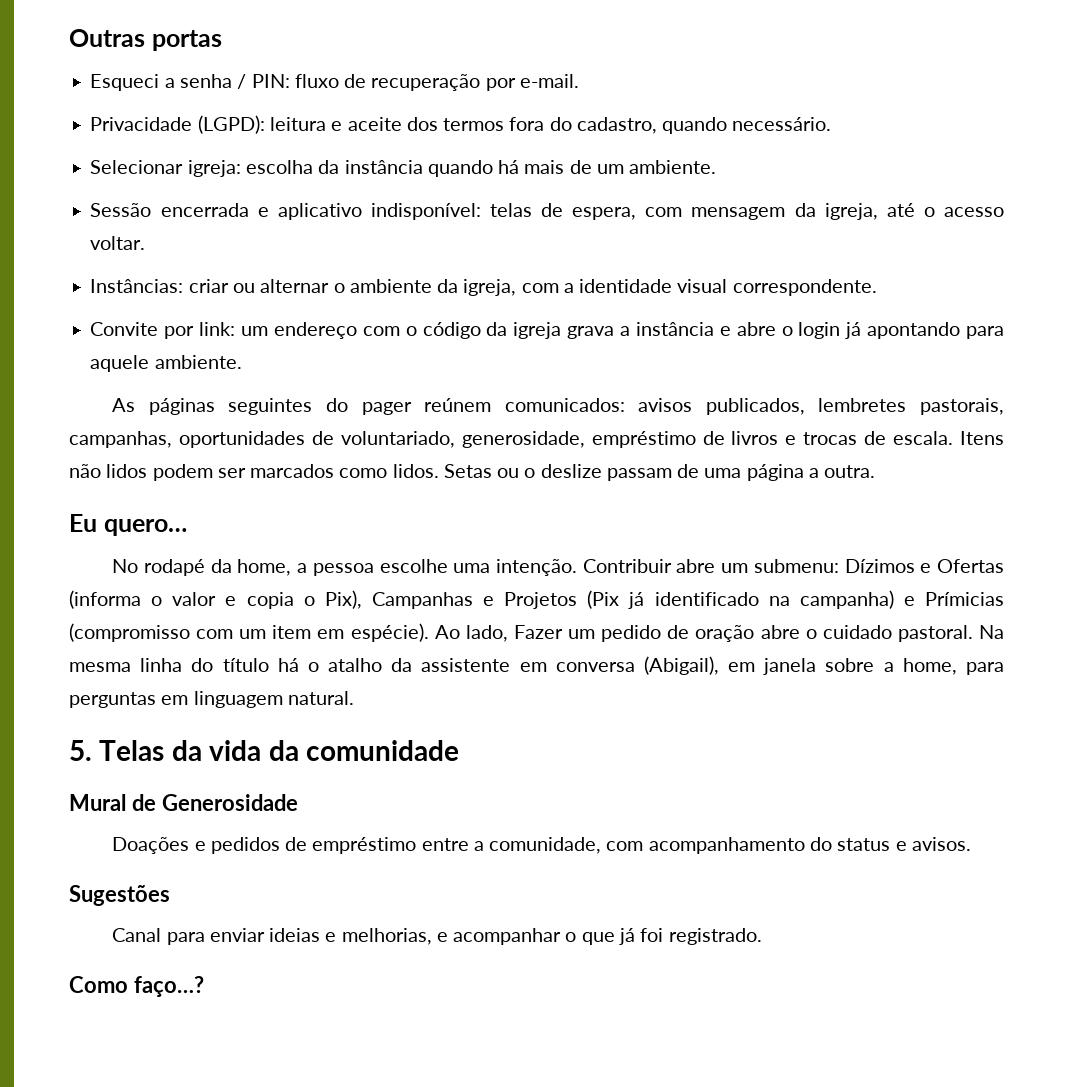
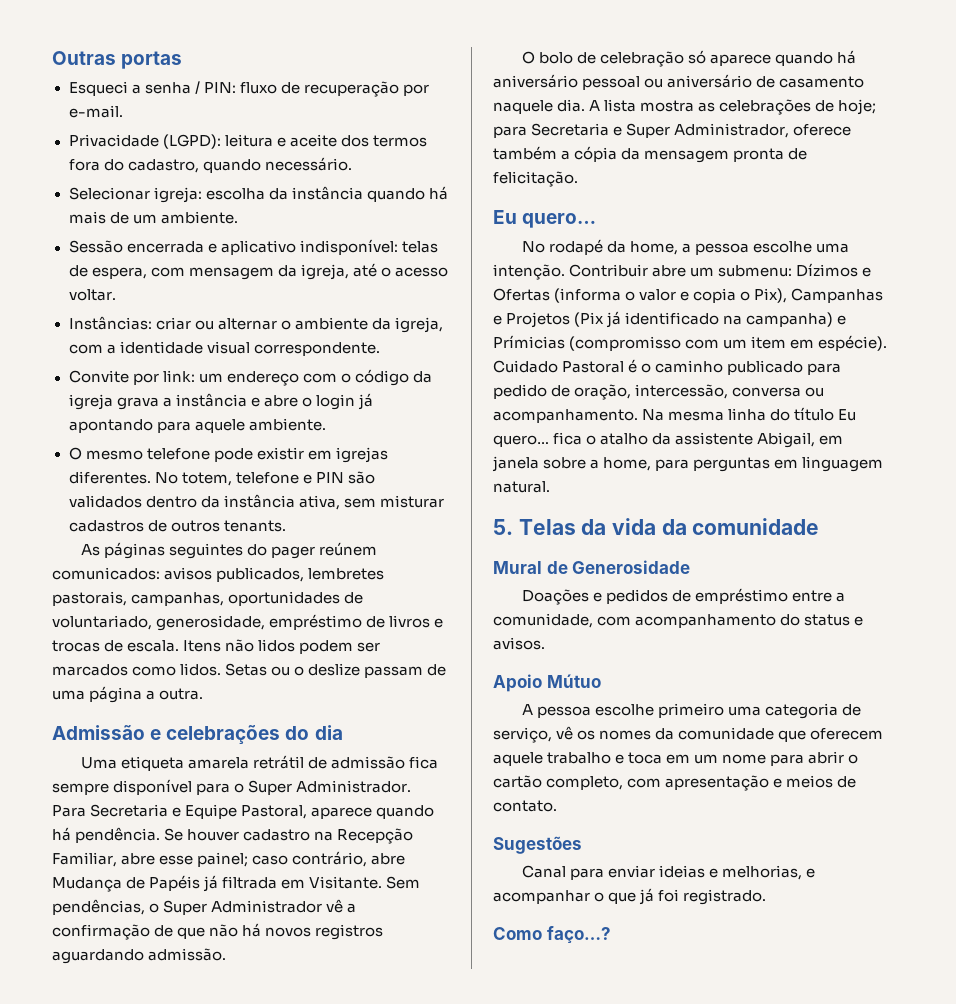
+ O mesmo telefone pode existir em igrejas diferentes. No totem, telefone e PIN são validados dentro da instância ativa, sem misturar cadastros de outros tenants.
+ Admissão e celebrações do dia
+ Uma etiqueta amarela retrátil de admissão fica sempre disponível para o Super Administrador. Para Secretaria e Equipe Pastoral, aparece quando há pendência. Se houver cadastro na Recepção Familiar, abre esse painel; caso contrário, abre Mudança de Papéis já filtrada em Visitante. Sem pendências, o Super Administrador vê a confirmação de que não há novos registros aguardando admissão.
+ O bolo de celebração só aparece quando há aniversário pessoal ou aniversário de casamento naquele dia. A lista mostra as celebrações de hoje; para Secretaria e Super Administrador, oferece também a cópia da mensagem pronta de felicitação.
- Ao lado, Fazer um pedido de oração abre o cuidado pastoral.
+ Cuidado Pastoral é o caminho publicado para pedido de oração, intercessão, conversa ou acompanhamento.
- Na mesma linha do título há o atalho da assistente em conversa (Abigail), em janela sobre a home, para perguntas em linguagem natural.
+ Na mesma linha do título Eu quero… fica o atalho da assistente Abigail, em janela sobre a home, para perguntas em linguagem natural.
+ Apoio Mútuo
+ A pessoa escolhe primeiro uma categoria de serviço, vê os nomes da comunidade que oferecem aquele trabalho e toca em um nome para abrir o cartão completo, com apresentação e meios de contato.

